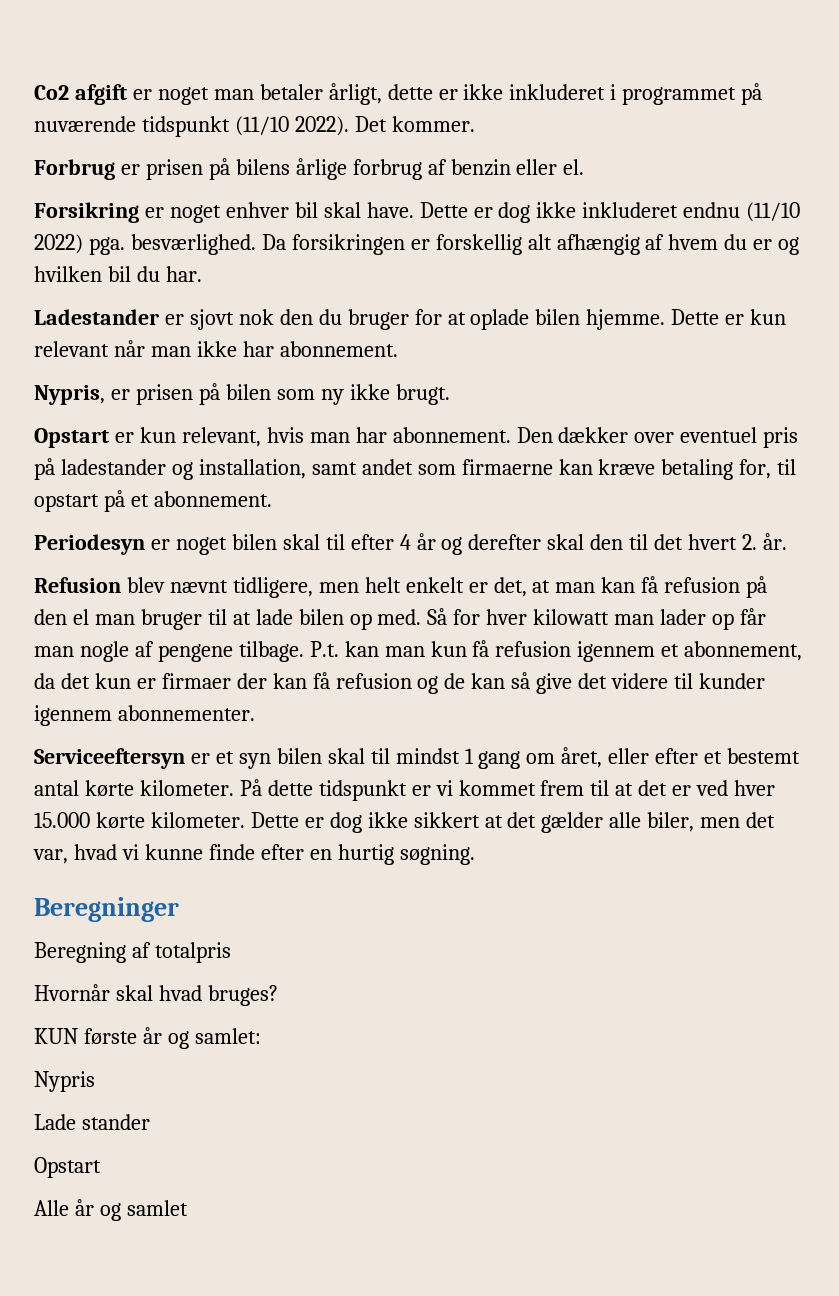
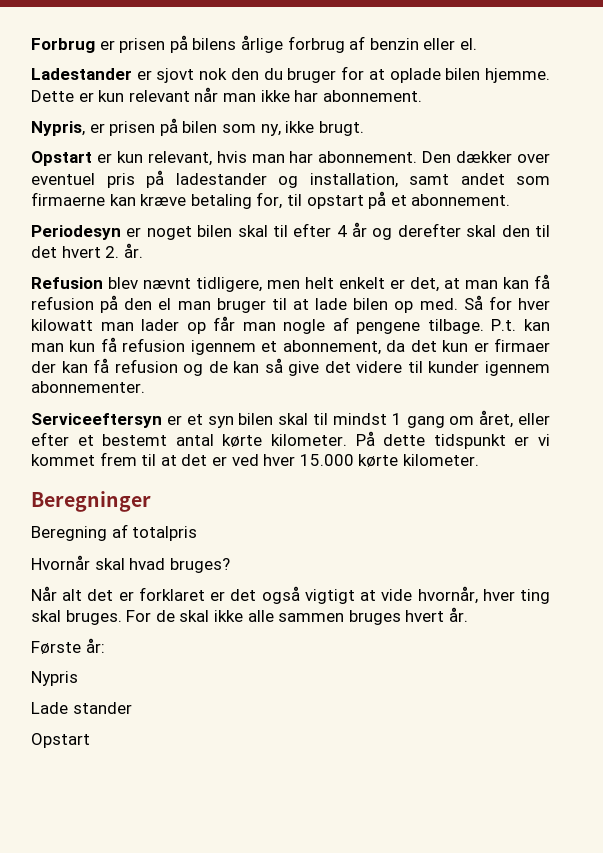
- Co2 afgift er noget man betaler årligt, dette er ikke inkluderet i programmet på nuværende tidspunkt (11/10 2022). Det kommer.
- Forsikring er noget enhver bil skal have. Dette er dog ikke inkluderet endnu (11/10 2022) pga. besværlighed. Da forsikringen er forskellig alt afhængig af hvem du er og hvilken bil du har.
- Nypris, er prisen på bilen som ny ikke brugt.
+ Nypris, er prisen på bilen som ny, ikke brugt.
- Dette er dog ikke sikkert at det gælder alle biler, men det var, hvad vi kunne finde efter en hurtig søgning.
- KUN første år og samlet:
+ Når alt det er forklaret er det også vigtigt at vide hvornår, hver ting skal bruges. For de skal ikke alle sammen bruges hvert år.
+ Første år:
- Alle år og samlet

